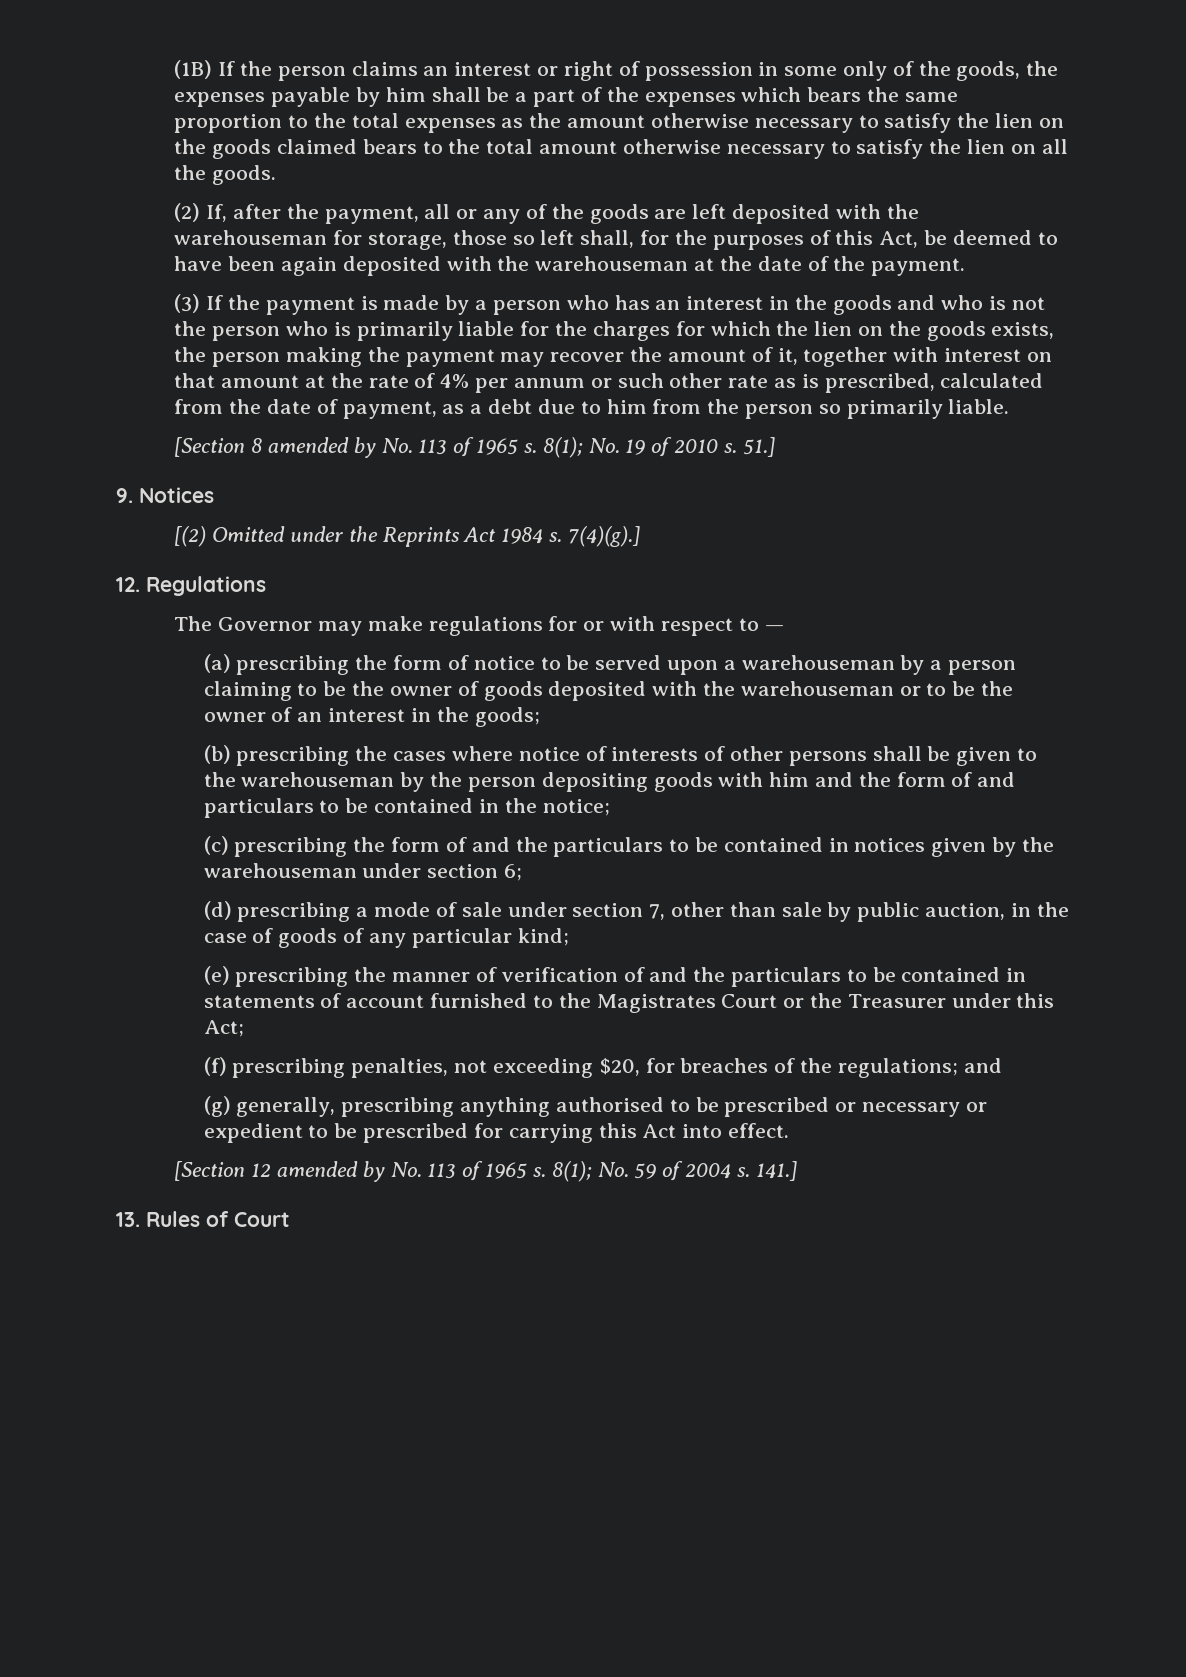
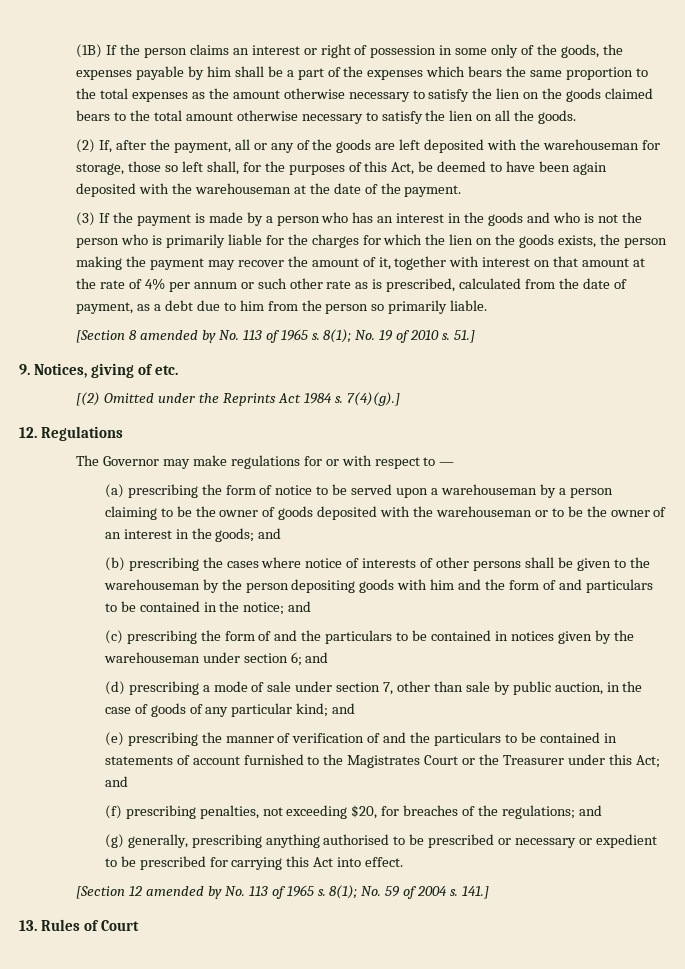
- 9. Notices
+ 9. Notices, giving of etc.
- (a) prescribing the form of notice to be served upon a warehouseman by a person claiming to be the owner of goods deposited with the warehouseman or to be the owner of an interest in the goods;
+ (a) prescribing the form of notice to be served upon a warehouseman by a person claiming to be the owner of goods deposited with the warehouseman or to be the owner of an interest in the goods; and
- (b) prescribing the cases where notice of interests of other persons shall be given to the warehouseman by the person depositing goods with him and the form of and particulars to be contained in the notice;
+ (b) prescribing the cases where notice of interests of other persons shall be given to the warehouseman by the person depositing goods with him and the form of and particulars to be contained in the notice; and
- (c) prescribing the form of and the particulars to be contained in notices given by the warehouseman under section 6;
+ (c) prescribing the form of and the particulars to be contained in notices given by the warehouseman under section 6; and
- (d) prescribing a mode of sale under section 7, other than sale by public auction, in the case of goods of any particular kind;
+ (d) prescribing a mode of sale under section 7, other than sale by public auction, in the case of goods of any particular kind; and
- (e) prescribing the manner of verification of and the particulars to be contained in statements of account furnished to the Magistrates Court or the Treasurer under this Act;
+ (e) prescribing the manner of verification of and the particulars to be contained in statements of account furnished to the Magistrates Court or the Treasurer under this Act; and

